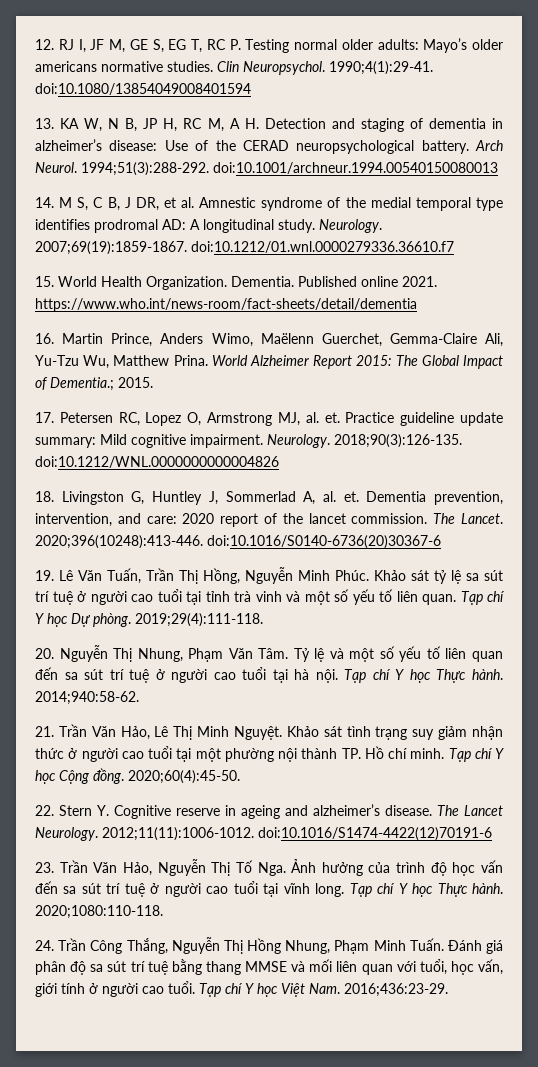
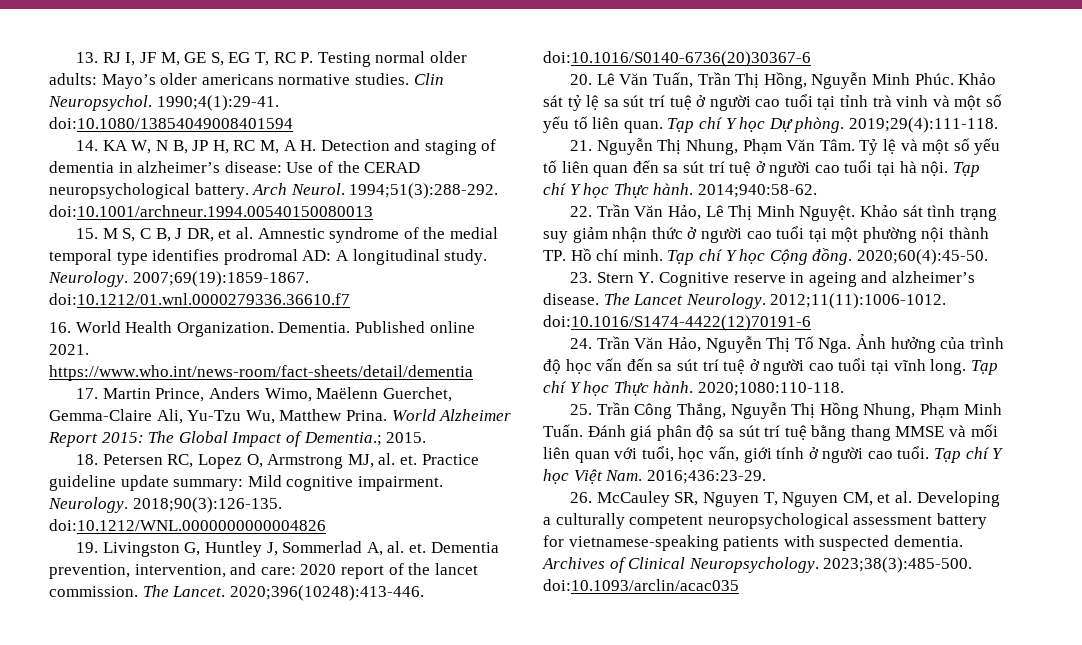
- 12. RJ I, JF M, GE S, EG T, RC P. Testing normal older adults: Mayo’s older americans normative studies.
+ 13. RJ I, JF M, GE S, EG T, RC P. Testing normal older adults: Mayo’s older americans normative studies.
- 13. KA W, N B, JP H, RC M, A H. Detection and staging of dementia in alzheimer’s disease: Use of the CERAD neuropsychological battery.
+ 14. KA W, N B, JP H, RC M, A H. Detection and staging of dementia in alzheimer’s disease: Use of the CERAD neuropsychological battery.
- 14. M S, C B, J DR, et al. Amnestic syndrome of the medial temporal type identifies prodromal AD: A longitudinal study.
+ 15. M S, C B, J DR, et al. Amnestic syndrome of the medial temporal type identifies prodromal AD: A longitudinal study.
- 15. World Health Organization.
+ 16. World Health Organization.
- 16. Martin Prince, Anders Wimo, Maëlenn Guerchet, Gemma-Claire Ali, Yu-Tzu Wu, Matthew Prina.
+ 17. Martin Prince, Anders Wimo, Maëlenn Guerchet, Gemma-Claire Ali, Yu-Tzu Wu, Matthew Prina.
- 17. Petersen RC, Lopez O, Armstrong MJ, al. et.
+ 18. Petersen RC, Lopez O, Armstrong MJ, al. et.
- 18. Livingston G, Huntley J, Sommerlad A, al. et.
+ 19. Livingston G, Huntley J, Sommerlad A, al. et.
- 19. Lê Văn Tuấn, Trần Thị Hồng, Nguyễn Minh Phúc.
+ 20. Lê Văn Tuấn, Trần Thị Hồng, Nguyễn Minh Phúc.
- 20. Nguyễn Thị Nhung, Phạm Văn Tâm. Tỷ lệ và một số yếu tố liên quan đến sa sút trí tuệ ở người cao tuổi tại hà nội.
+ 21. Nguyễn Thị Nhung, Phạm Văn Tâm. Tỷ lệ và một số yếu tố liên quan đến sa sút trí tuệ ở người cao tuổi tại hà nội.
- 21. Trần Văn Hảo, Lê Thị Minh Nguyệt.
+ 22. Trần Văn Hảo, Lê Thị Minh Nguyệt.
- 22. Stern Y. Cognitive reserve in ageing and alzheimer’s disease.
+ 23. Stern Y. Cognitive reserve in ageing and alzheimer’s disease.
- 23. Trần Văn Hảo, Nguyễn Thị Tố Nga. Ảnh hưởng của trình độ học vấn đến sa sút trí tuệ ở người cao tuổi tại vĩnh long.
+ 24. Trần Văn Hảo, Nguyễn Thị Tố Nga. Ảnh hưởng của trình độ học vấn đến sa sút trí tuệ ở người cao tuổi tại vĩnh long.
- 24. Trần Công Thắng, Nguyễn Thị Hồng Nhung, Phạm Minh Tuấn.
+ 25. Trần Công Thắng, Nguyễn Thị Hồng Nhung, Phạm Minh Tuấn.
+ 26. McCauley SR, Nguyen T, Nguyen CM, et al. Developing a culturally competent neuropsychological assessment battery for vietnamese-speaking patients with suspected dementia. Archives of Clinical Neuropsychology. 2023;38(3):485-500. doi:10.1093/arclin/acac035

